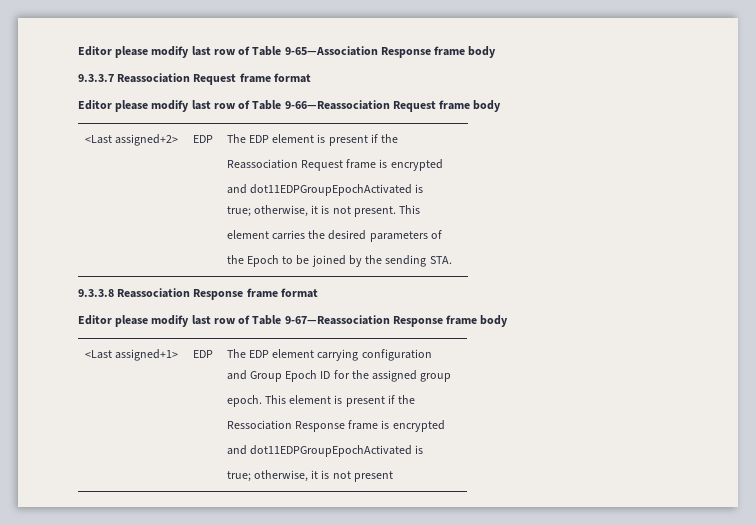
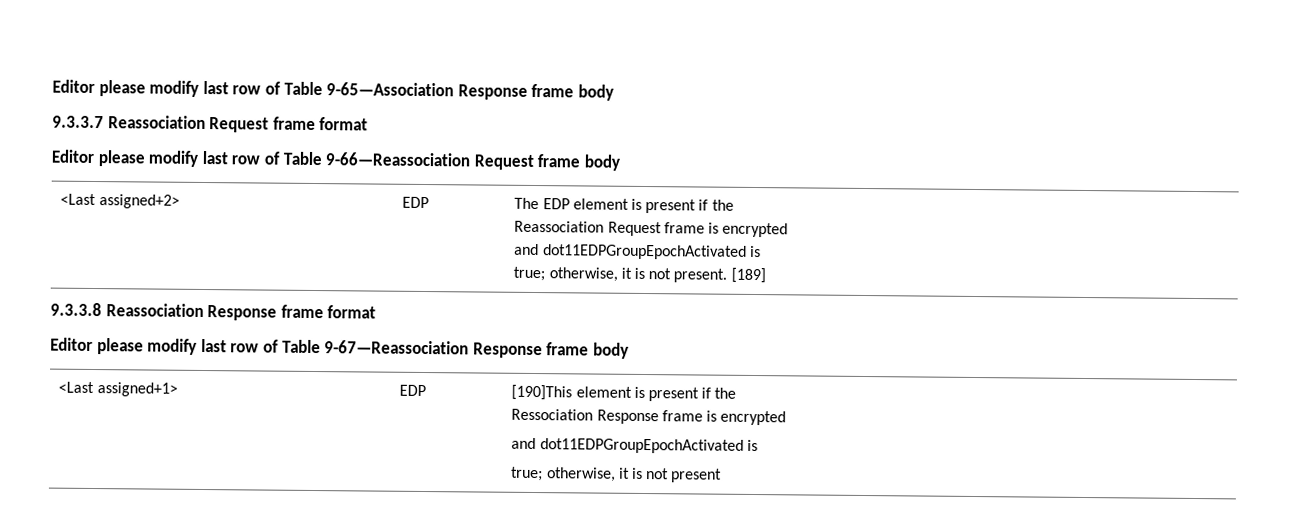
  <Last assigned+2> | EDP | The EDP element is present if the
  Reassociation Request frame is encrypted
  and dot11EDPGroupEpochActivated is
- true; otherwise, it is not present. This
- element carries the desired parameters of
- the Epoch to be joined by the sending STA.
+ true; otherwise, it is not present. [189]
- <Last assigned+1> | EDP | The EDP element carrying configuration
- and Group Epoch ID for the assigned group
- epoch. This element is present if the
+ <Last assigned+1> | EDP | [190]This element is present if the

